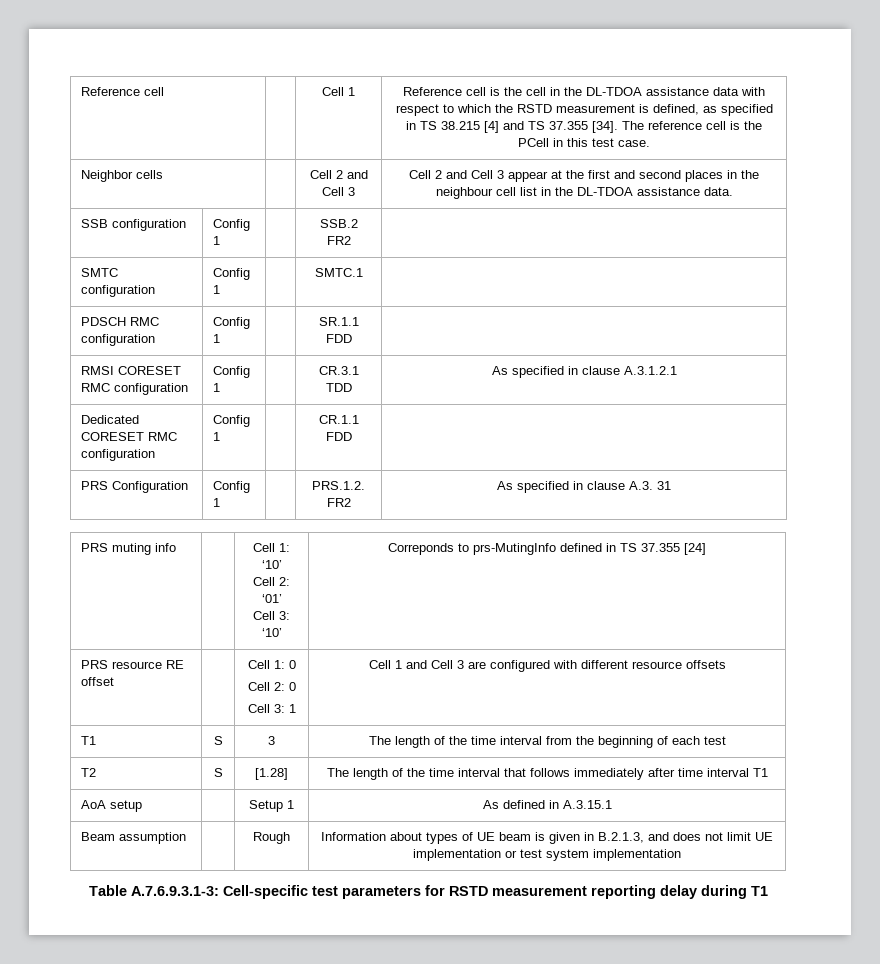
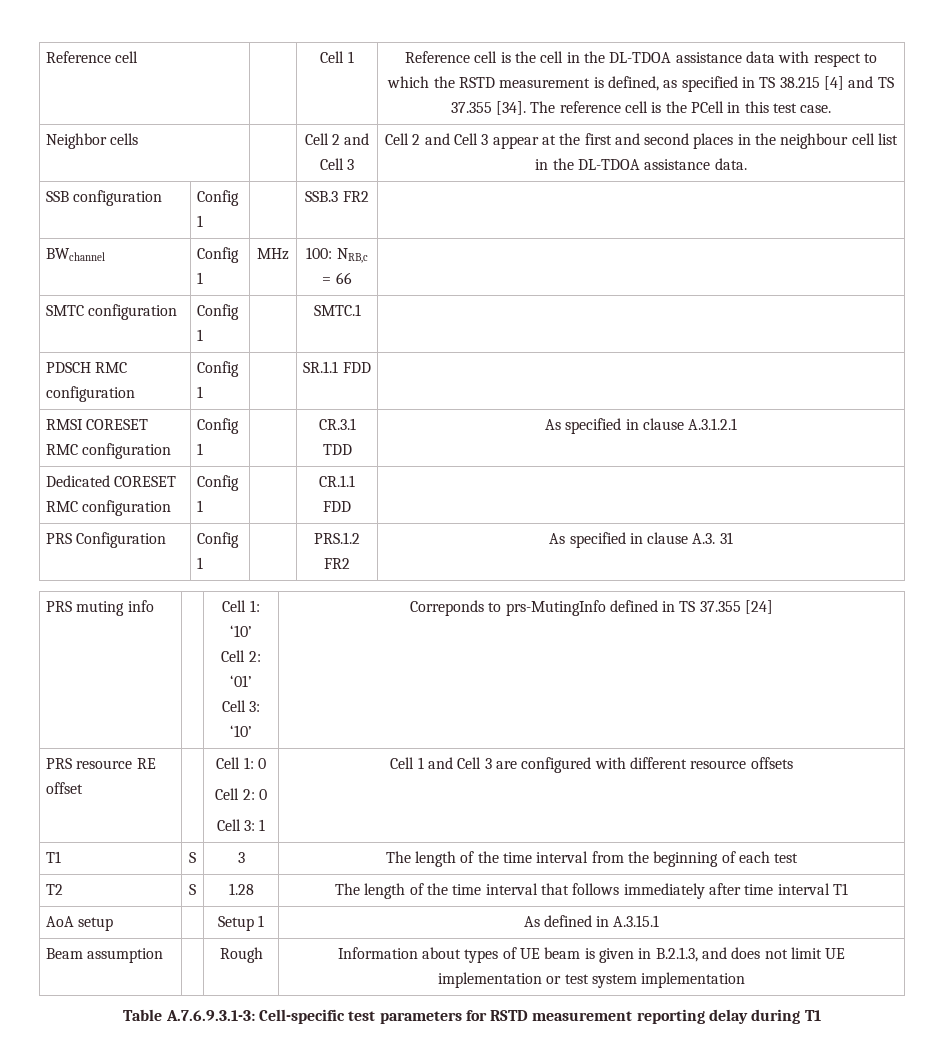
- SSB configuration | Config 1 | | SSB.2 FR2 |
+ SSB configuration | Config 1 | | SSB.3 FR2 |
+ BWchannel | Config 1 | MHz | 100: NRB,c = 66 |
- PRS Configuration | Config 1 | | PRS.1.2. FR2 | As specified in clause A.3. 31
+ PRS Configuration | Config 1 | | PRS.1.2 FR2 | As specified in clause A.3. 31
- T2 | S | [1.28] | The length of the time interval that follows immediately after time interval T1
+ T2 | S | 1.28 | The length of the time interval that follows immediately after time interval T1

